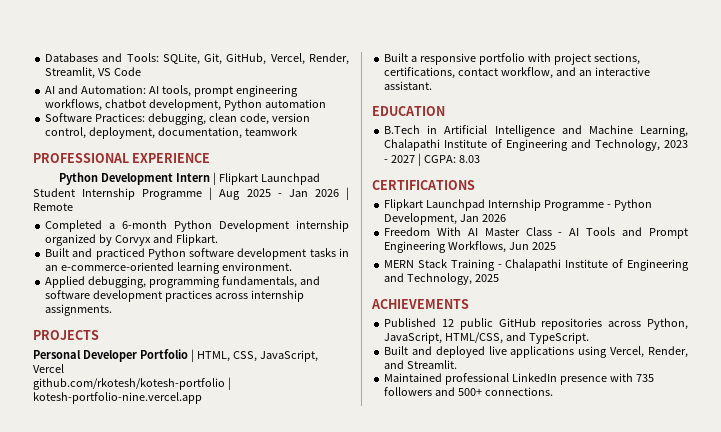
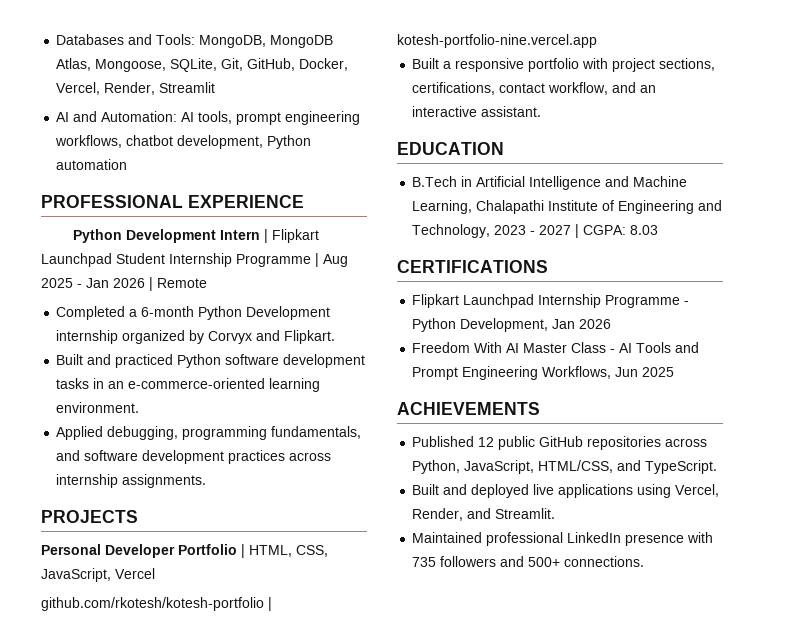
- Databases and Tools: SQLite, Git, GitHub, Vercel, Render, Streamlit, VS Code
+ Databases and Tools: MongoDB, MongoDB Atlas, Mongoose, SQLite, Git, GitHub, Docker, Vercel, Render, Streamlit
- Software Practices: debugging, clean code, version control, deployment, documentation, teamwork
- MERN Stack Training - Chalapathi Institute of Engineering and Technology, 2025

